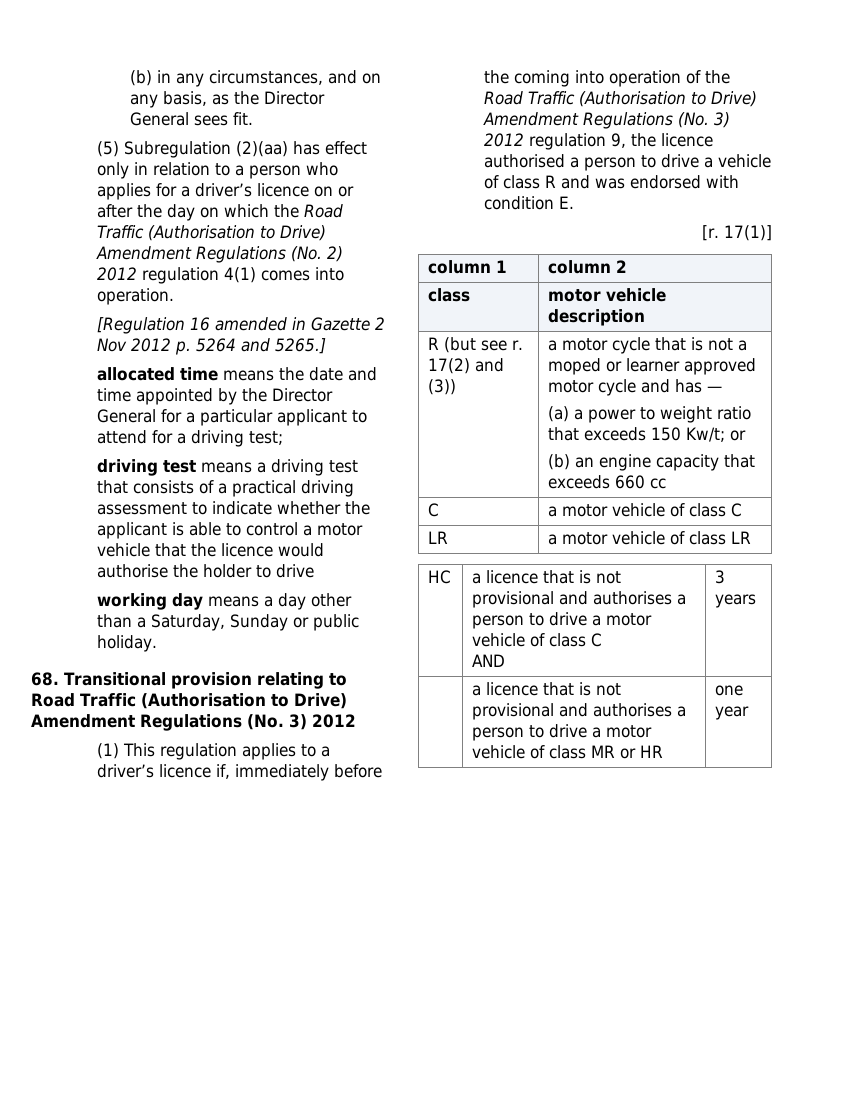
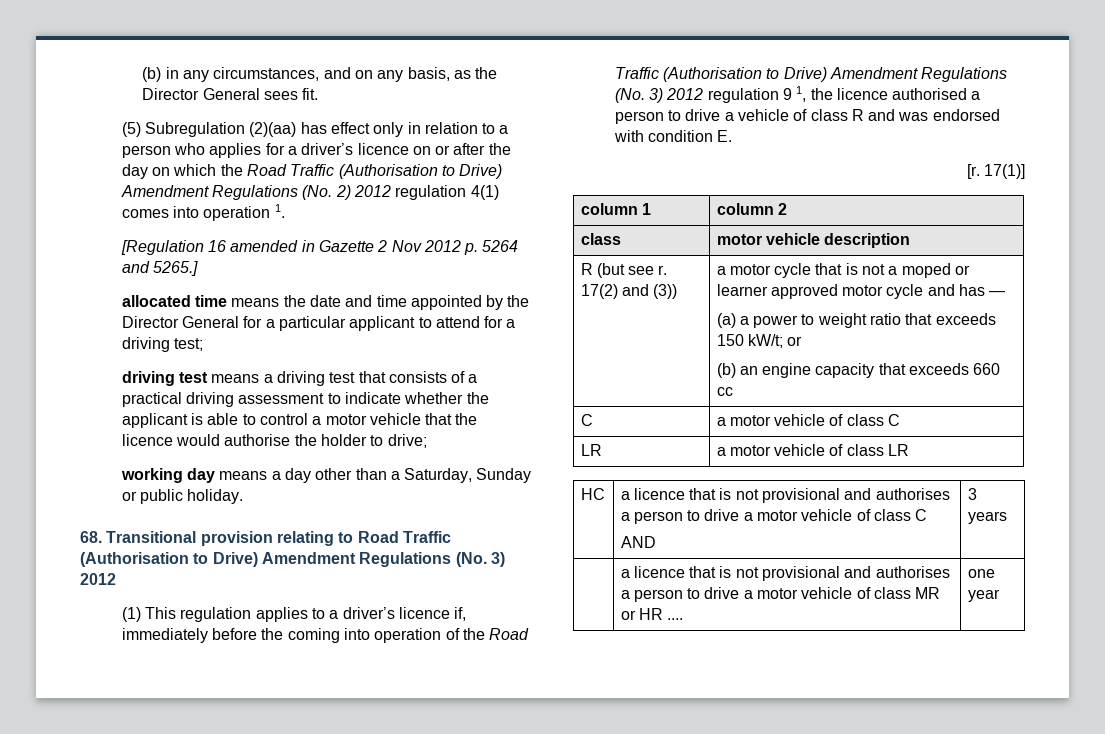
- (5) Subregulation (2)(aa) has effect only in relation to a person who applies for a driver’s licence on or after the day on which the Road Traffic (Authorisation to Drive) Amendment Regulations (No. 2) 2012 regulation 4(1) comes into operation.
+ (5) Subregulation (2)(aa) has effect only in relation to a person who applies for a driver’s licence on or after the day on which the Road Traffic (Authorisation to Drive) Amendment Regulations (No. 2) 2012 regulation 4(1) comes into operation 1.
- driving test means a driving test that consists of a practical driving assessment to indicate whether the applicant is able to control a motor vehicle that the licence would authorise the holder to drive
+ driving test means a driving test that consists of a practical driving assessment to indicate whether the applicant is able to control a motor vehicle that the licence would authorise the holder to drive;
- (1) This regulation applies to a driver’s licence if, immediately before the coming into operation of the Road Traffic (Authorisation to Drive) Amendment Regulations (No. 3) 2012 regulation 9, the licence authorised a person to drive a vehicle of class R and was endorsed with condition E.
+ (1) This regulation applies to a driver’s licence if, immediately before the coming into operation of the Road Traffic (Authorisation to Drive) Amendment Regulations (No. 3) 2012 regulation 9 1, the licence authorised a person to drive a vehicle of class R and was endorsed with condition E.
- (a) a power to weight ratio that exceeds 150 Kw/t; or
+ (a) a power to weight ratio that exceeds 150 kW/t; or
- | a licence that is not provisional and authorises a person to drive a motor vehicle of class MR or HR | one year
+ | a licence that is not provisional and authorises a person to drive a motor vehicle of class MR or HR .... | one year

